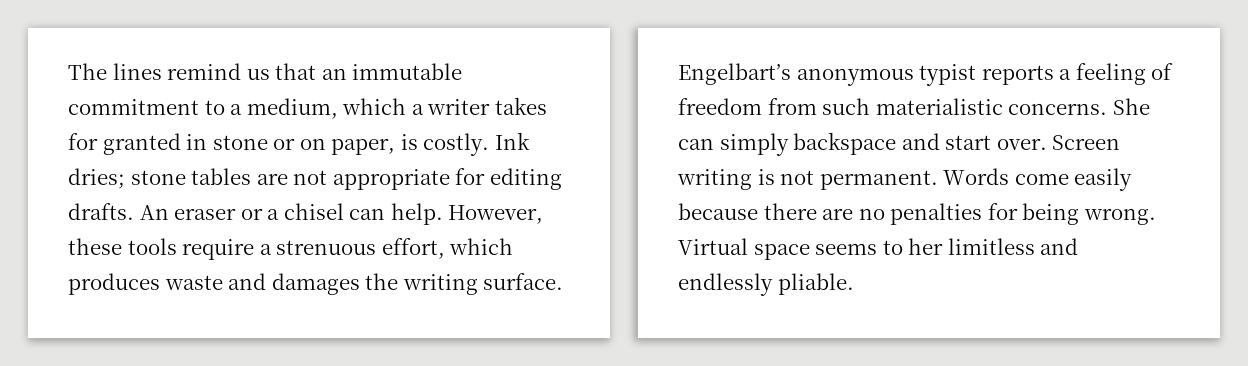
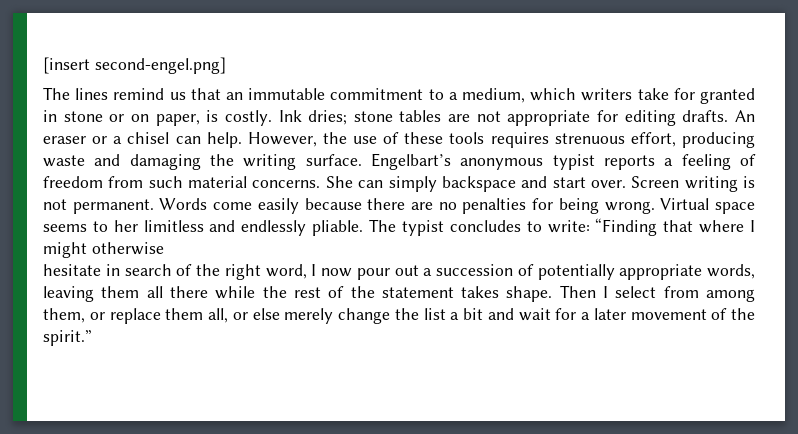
+ [insert second-engel.png]
- The lines remind us that an immutable commitment to a medium, which a writer takes for granted in stone or on paper, is costly.
+ The lines remind us that an immutable commitment to a medium, which writers take for granted in stone or on paper, is costly.
- However, these tools require a strenuous effort, which produces waste and damages the writing surface.
+ However, the use of these tools requires strenuous effort, producing waste and damaging the writing surface.
- Engelbart’s anonymous typist reports a feeling of freedom from such materialistic concerns.
+ Engelbart’s anonymous typist reports a feeling of freedom from such material concerns.
+ The typist concludes to write: “Finding that where I might otherwise
+ hesitate in search of the right word, I now pour out a succession of potentially appropriate words, leaving them all there while the rest of the statement takes shape. Then I select from among them, or replace them all, or else merely change the list a bit and wait for a later movement of the spirit.”

